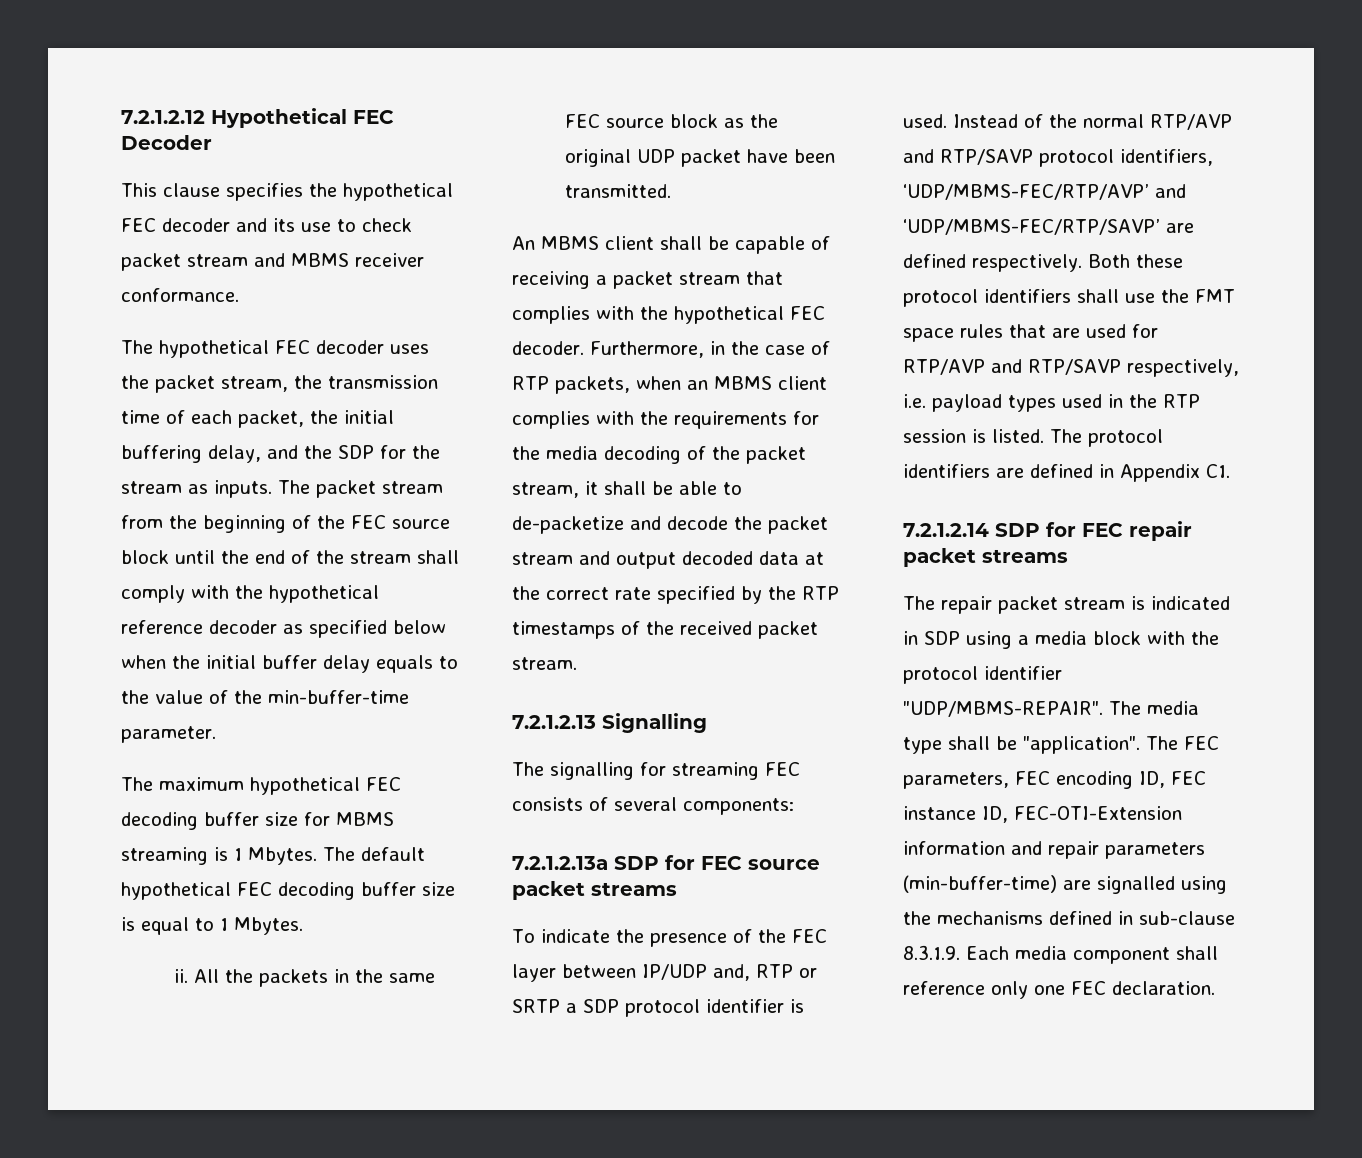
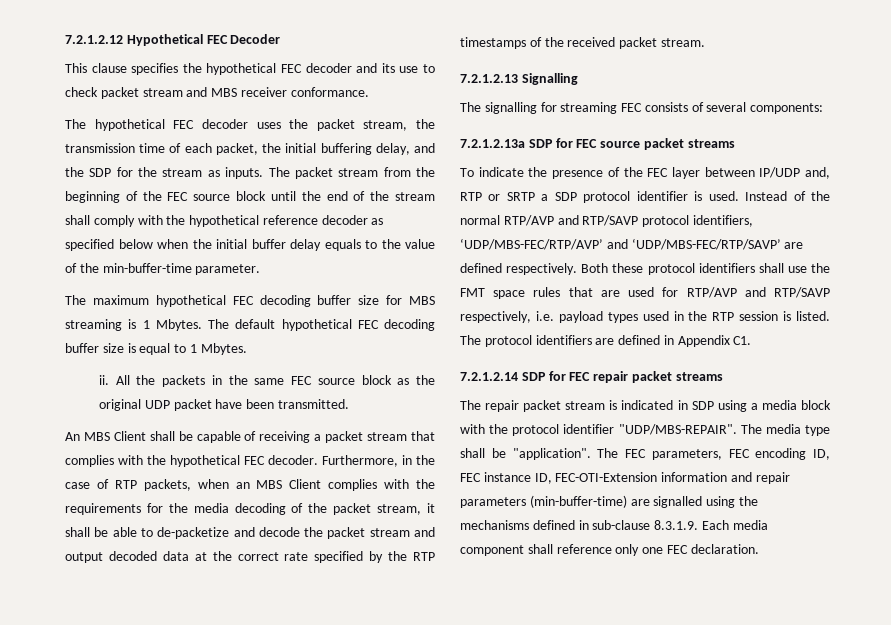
- This clause specifies the hypothetical FEC decoder and its use to check packet stream and MBMS receiver conformance.
+ This clause specifies the hypothetical FEC decoder and its use to check packet stream and MBS receiver conformance.
- The maximum hypothetical FEC decoding buffer size for MBMS streaming is 1 Mbytes.
+ The maximum hypothetical FEC decoding buffer size for MBS streaming is 1 Mbytes.
- An MBMS client shall be capable of receiving a packet stream that complies with the hypothetical FEC decoder.
+ An MBS Client shall be capable of receiving a packet stream that complies with the hypothetical FEC decoder.
- Furthermore, in the case of RTP packets, when an MBMS client complies with the requirements for the media decoding of the packet stream, it shall be able to de-packetize and decode the packet stream and output decoded data at the correct rate specified by the RTP timestamps of the received packet stream.
+ Furthermore, in the case of RTP packets, when an MBS Client complies with the requirements for the media decoding of the packet stream, it shall be able to de-packetize and decode the packet stream and output decoded data at the correct rate specified by the RTP timestamps of the received packet stream.
- Instead of the normal RTP/AVP and RTP/SAVP protocol identifiers, ‘UDP/MBMS-FEC/RTP/AVP’ and ‘UDP/MBMS-FEC/RTP/SAVP’ are defined respectively.
+ Instead of the normal RTP/AVP and RTP/SAVP protocol identifiers, ‘UDP/MBS-FEC/RTP/AVP’ and ‘UDP/MBS-FEC/RTP/SAVP’ are defined respectively.
- The repair packet stream is indicated in SDP using a media block with the protocol identifier "UDP/MBMS-REPAIR".
+ The repair packet stream is indicated in SDP using a media block with the protocol identifier "UDP/MBS-REPAIR".

